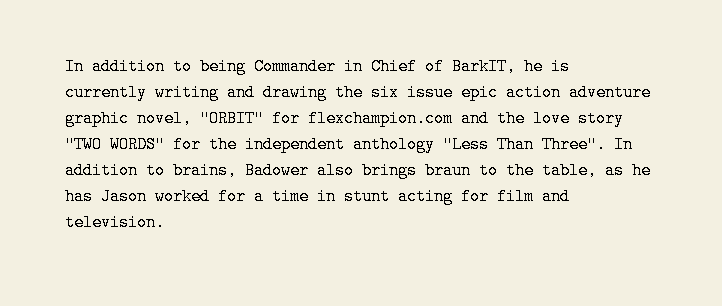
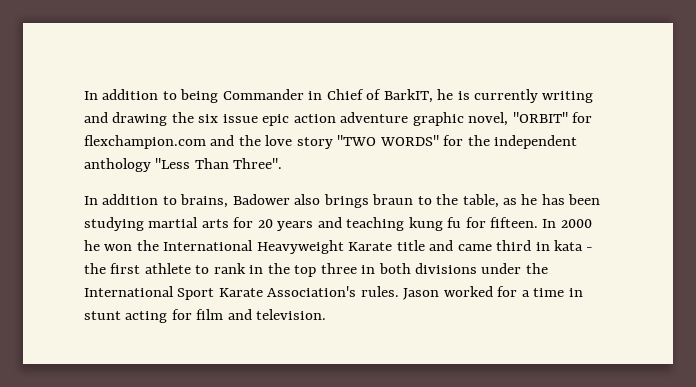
- In addition to being Commander in Chief of BarkIT, he is currently writing and drawing the six issue epic action adventure graphic novel, "ORBIT" for flexchampion.com and the love story "TWO WORDS" for the independent anthology "Less Than Three". In addition to brains, Badower also brings braun to the table, as he has Jason worked for a time in stunt acting for film and television.
+ In addition to being Commander in Chief of BarkIT, he is currently writing and drawing the six issue epic action adventure graphic novel, "ORBIT" for flexchampion.com and the love story "TWO WORDS" for the independent anthology "Less Than Three".
+ In addition to brains, Badower also brings braun to the table, as he has been studying martial arts for 20 years and teaching kung fu for fifteen. In 2000 he won the International Heavyweight Karate title and came third in kata - the first athlete to rank in the top three in both divisions under the International Sport Karate Association's rules. Jason worked for a time in stunt acting for film and television.

